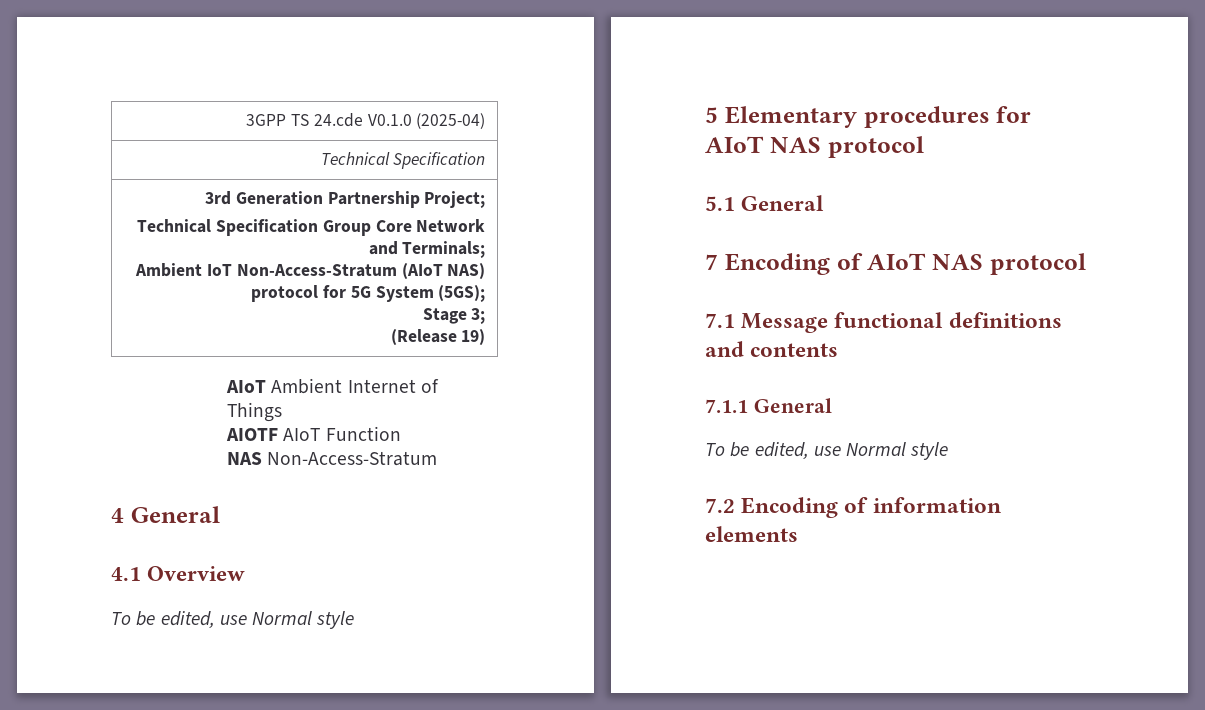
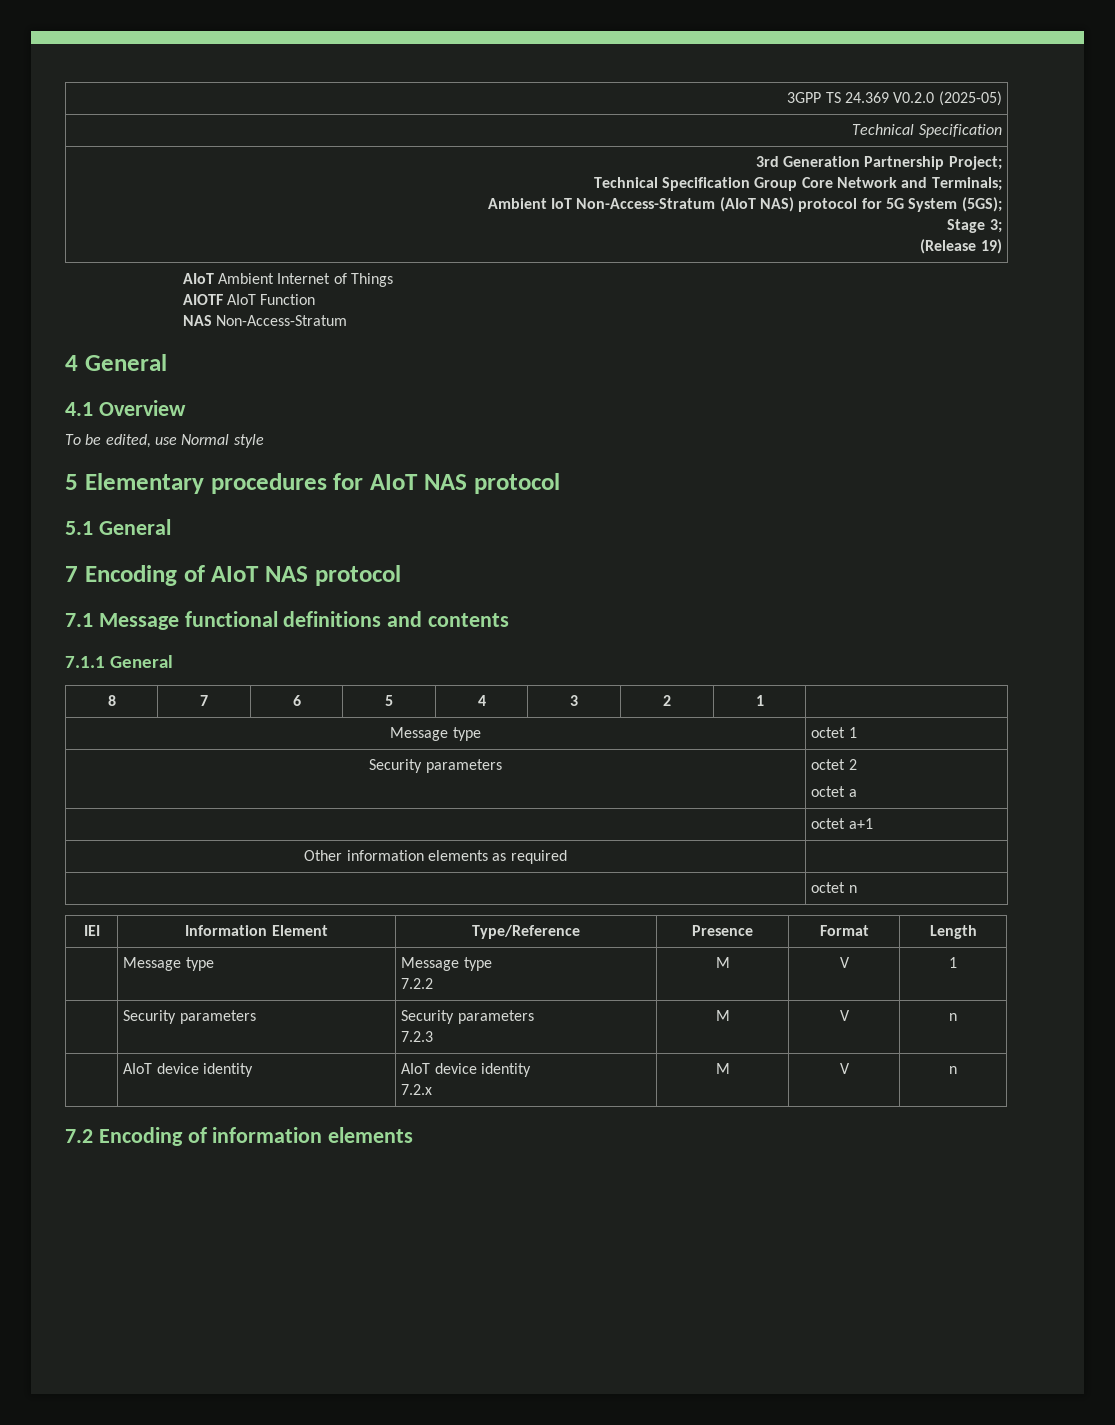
- 3GPP TS 24.cde V0.1.0 (2025-04)
+ 3GPP TS 24.369 V0.2.0 (2025-05)
  7.1.1 General
- To be edited, use Normal style
+ 8 | 7 | 6 | 5 | 4 | 3 | 2 | 1 |
+ Message type | octet 1
+ Security parameters | octet 2
+ octet a
+ | octet a+1
+ Other information elements as required |
+ | octet n
+ IEI | Information Element | Type/Reference | Presence | Format | Length
+ | Message type | Message type
+ 7.2.2 | M | V | 1
+ | Security parameters | Security parameters
+ 7.2.3 | M | V | n
+ | AIoT device identity | AIoT device identity
+ 7.2.x | M | V | n

